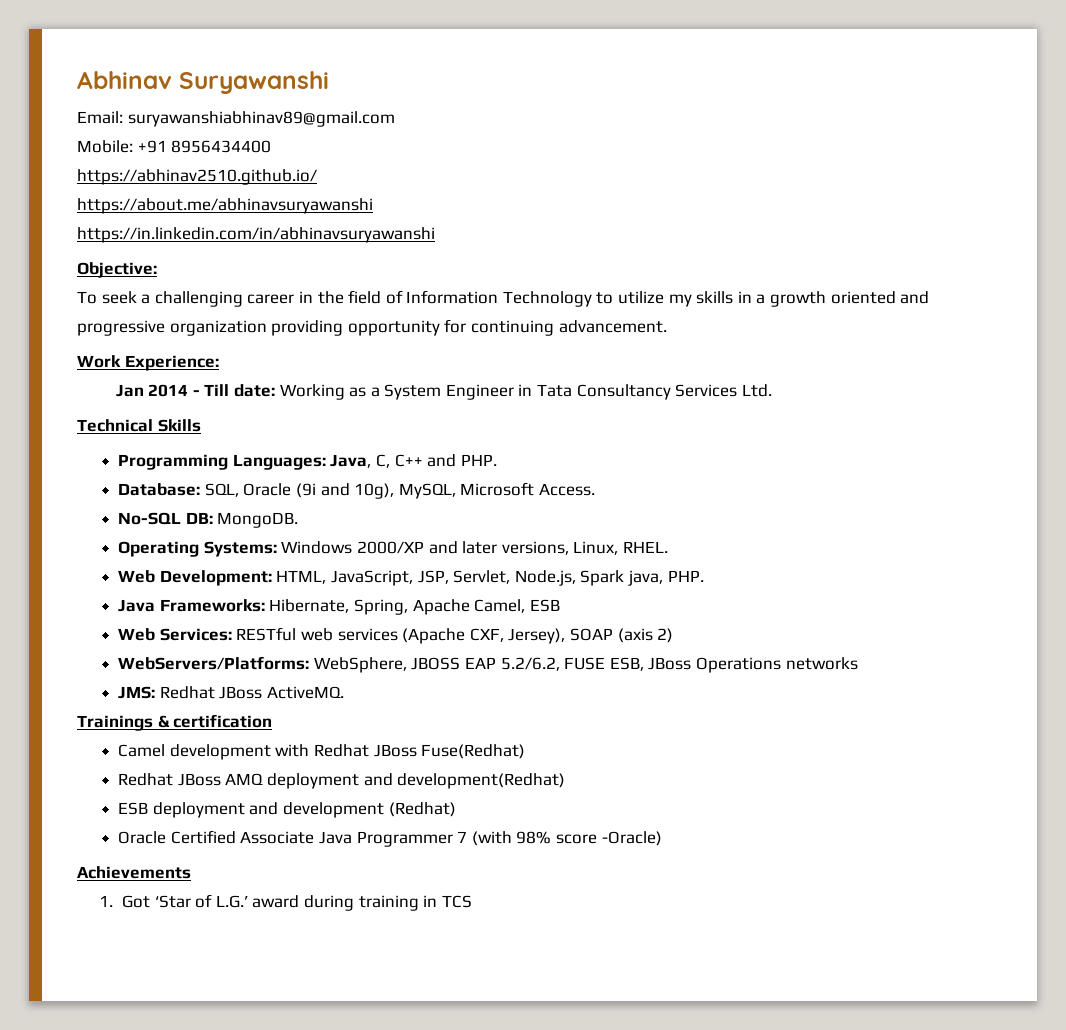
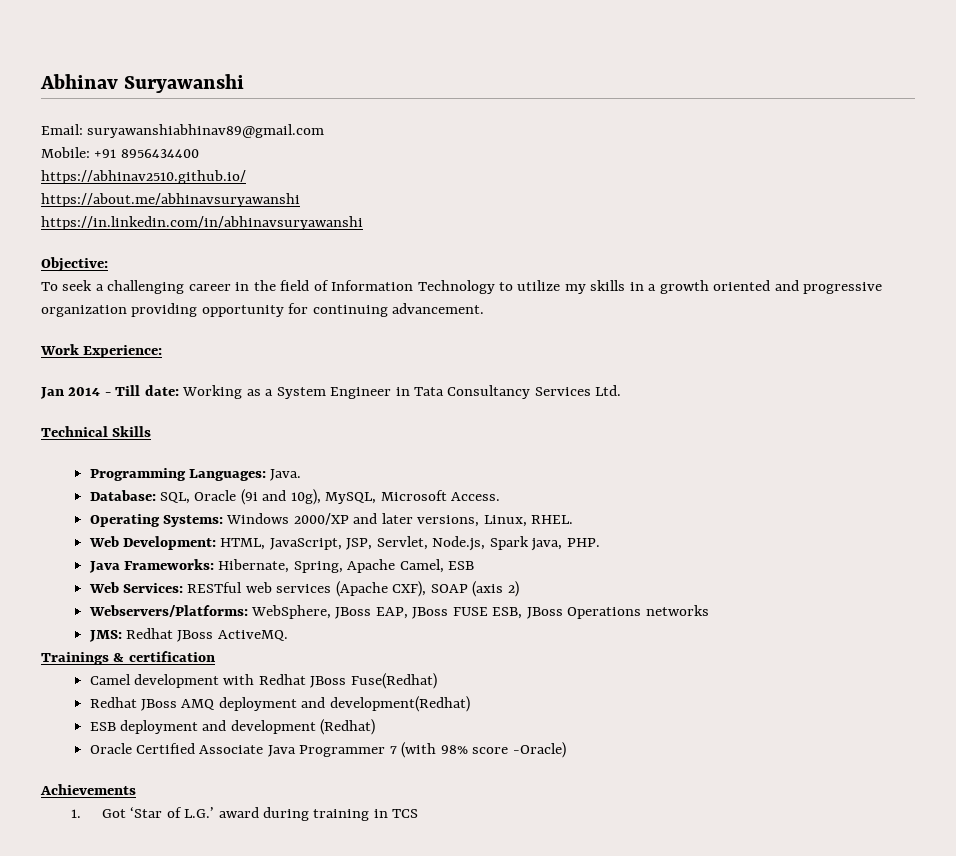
- Programming Languages: Java, C, C++ and PHP.
+ Programming Languages: Java.
- No-SQL DB: MongoDB.
- Web Services: RESTful web services (Apache CXF, Jersey), SOAP (axis 2)
+ Web Services: RESTful web services (Apache CXF), SOAP (axis 2)
- WebServers/Platforms: WebSphere, JBOSS EAP 5.2/6.2, FUSE ESB, JBoss Operations networks
+ Webservers/Platforms: WebSphere, JBoss EAP, JBoss FUSE ESB, JBoss Operations networks

